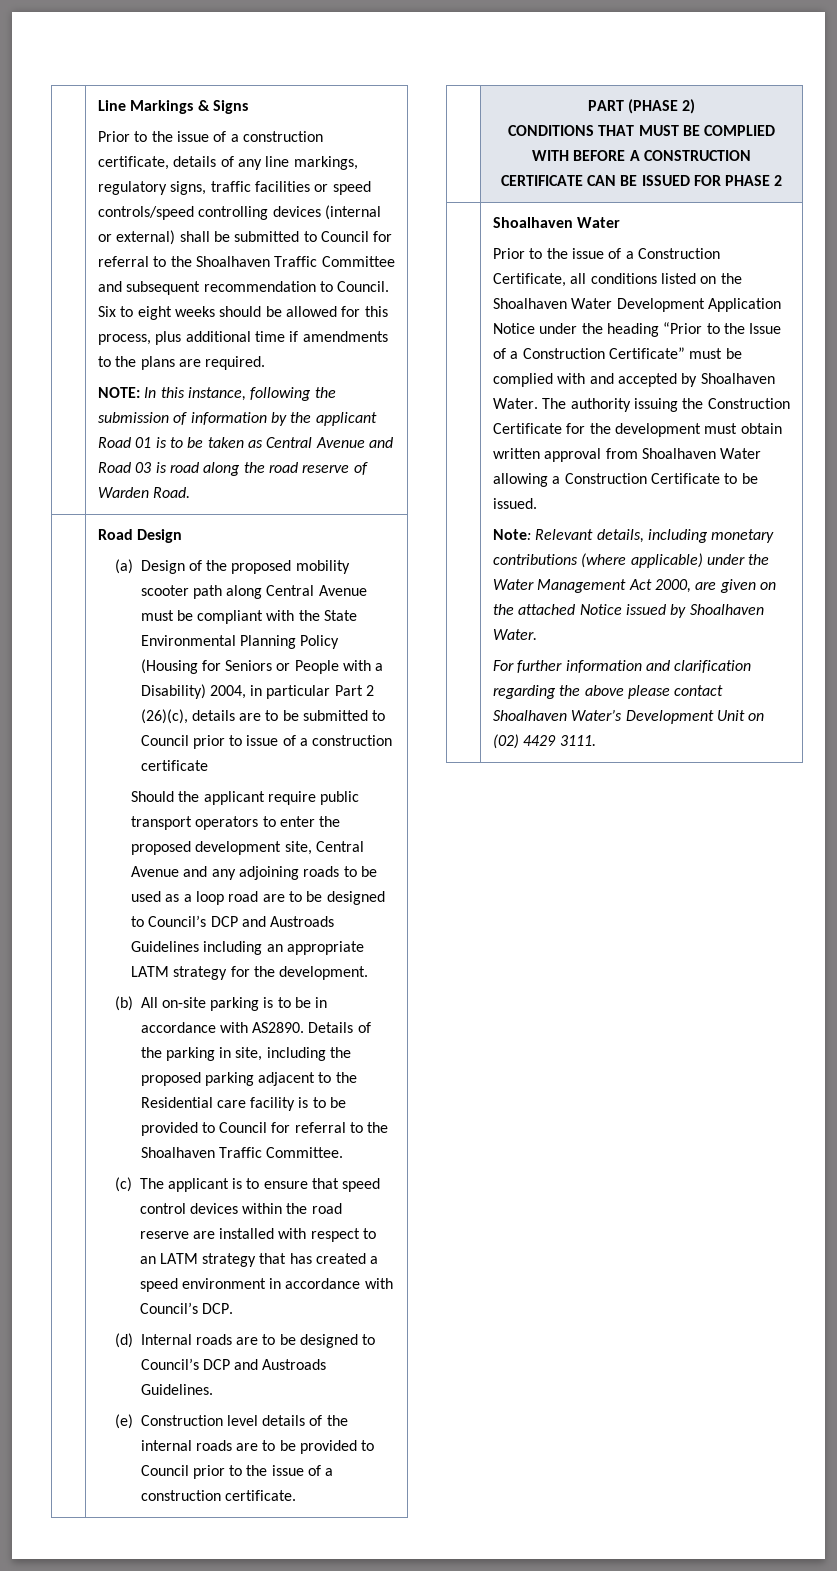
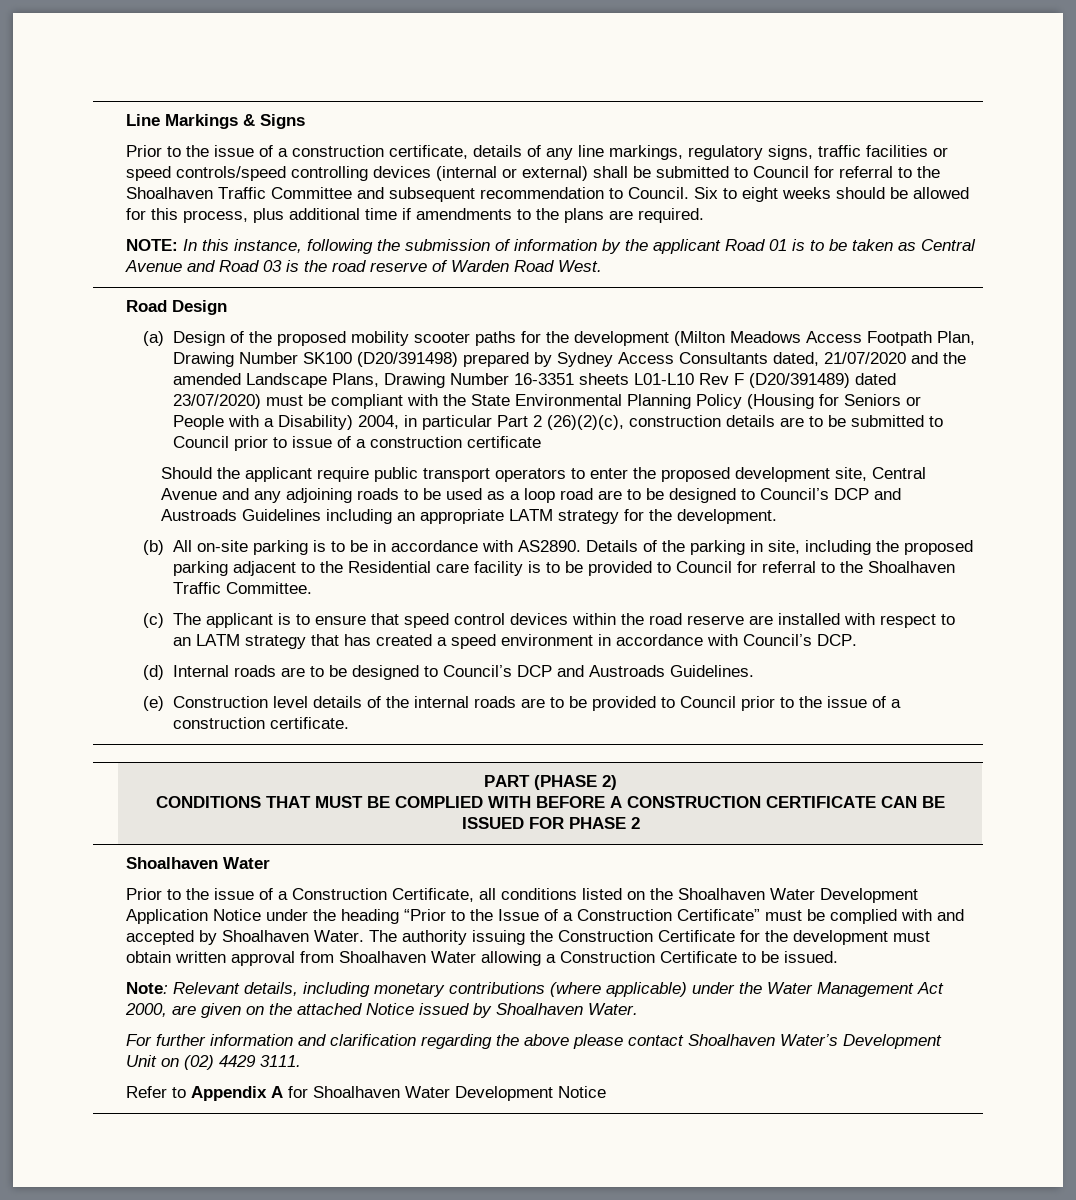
- NOTE: In this instance, following the submission of information by the applicant Road 01 is to be taken as Central Avenue and Road 03 is road along the road reserve of Warden Road.
+ NOTE: In this instance, following the submission of information by the applicant Road 01 is to be taken as Central Avenue and Road 03 is the road reserve of Warden Road West.
- (a) Design of the proposed mobility scooter path along Central Avenue must be compliant with the State Environmental Planning Policy (Housing for Seniors or People with a Disability) 2004, in particular Part 2 (26)(c), details are to be submitted to Council prior to issue of a construction certificate
+ (a) Design of the proposed mobility scooter paths for the development (Milton Meadows Access Footpath Plan, Drawing Number SK100 (D20/391498) prepared by Sydney Access Consultants dated, 21/07/2020 and the amended Landscape Plans, Drawing Number 16-3351 sheets L01-L10 Rev F (D20/391489) dated 23/07/2020) must be compliant with the State Environmental Planning Policy (Housing for Seniors or People with a Disability) 2004, in particular Part 2 (26)(2)(c), construction details are to be submitted to Council prior to issue of a construction certificate
+ Refer to Appendix A for Shoalhaven Water Development Notice

